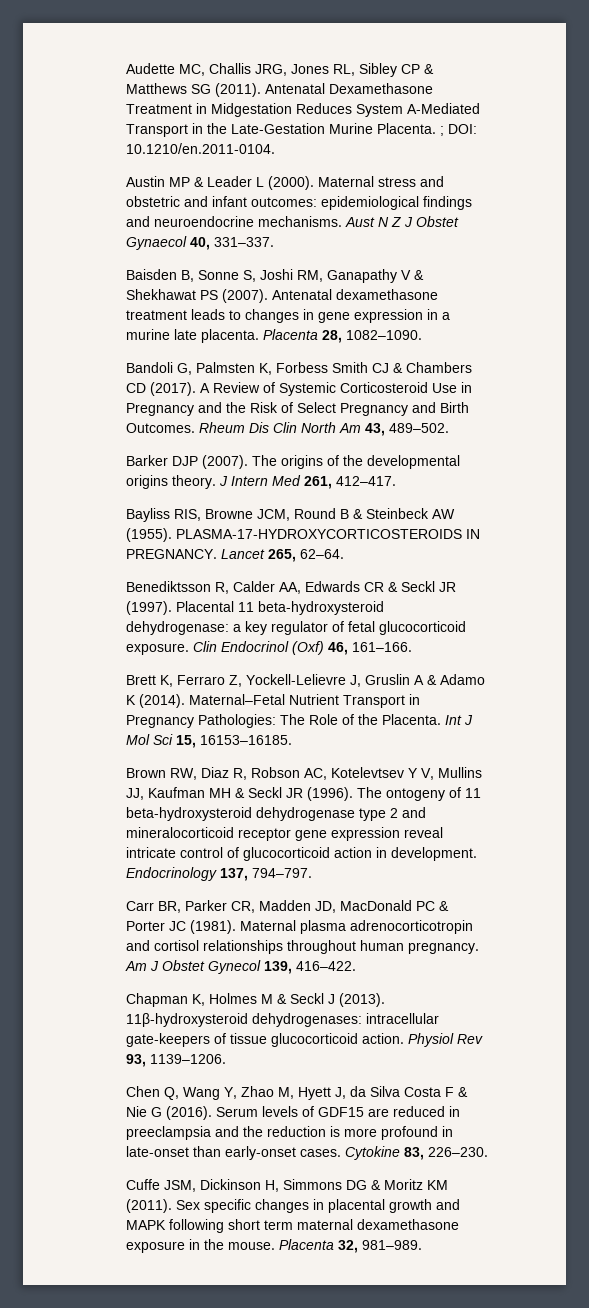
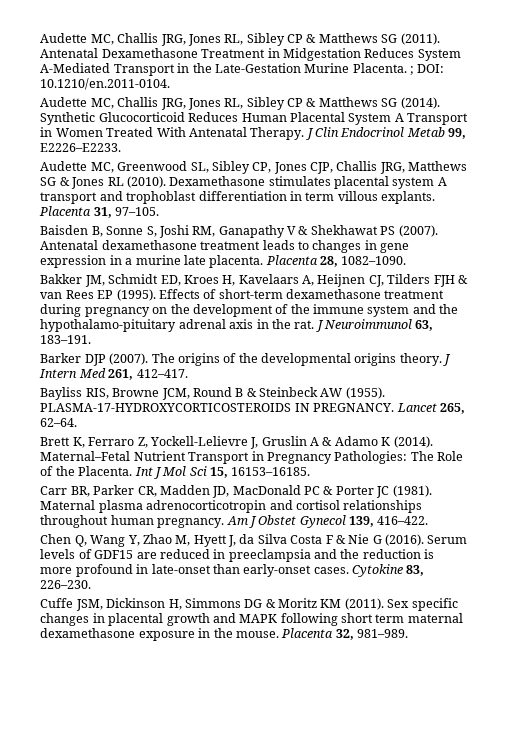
- Austin MP & Leader L (2000). Maternal stress and obstetric and infant outcomes: epidemiological findings and neuroendocrine mechanisms. Aust N Z J Obstet Gynaecol 40, 331–337.
+ Audette MC, Challis JRG, Jones RL, Sibley CP & Matthews SG (2014). Synthetic Glucocorticoid Reduces Human Placental System A Transport in Women Treated With Antenatal Therapy. J Clin Endocrinol Metab 99, E2226–E2233.
+ Audette MC, Greenwood SL, Sibley CP, Jones CJP, Challis JRG, Matthews SG & Jones RL (2010). Dexamethasone stimulates placental system A transport and trophoblast differentiation in term villous explants. Placenta 31, 97–105.
- Bandoli G, Palmsten K, Forbess Smith CJ & Chambers CD (2017). A Review of Systemic Corticosteroid Use in Pregnancy and the Risk of Select Pregnancy and Birth Outcomes. Rheum Dis Clin North Am 43, 489–502.
+ Bakker JM, Schmidt ED, Kroes H, Kavelaars A, Heijnen CJ, Tilders FJH & van Rees EP (1995). Effects of short-term dexamethasone treatment during pregnancy on the development of the immune system and the hypothalamo-pituitary adrenal axis in the rat. J Neuroimmunol 63, 183–191.
- Benediktsson R, Calder AA, Edwards CR & Seckl JR (1997). Placental 11 beta-hydroxysteroid dehydrogenase: a key regulator of fetal glucocorticoid exposure. Clin Endocrinol (Oxf) 46, 161–166.
- Brown RW, Diaz R, Robson AC, Kotelevtsev Y V, Mullins JJ, Kaufman MH & Seckl JR (1996). The ontogeny of 11 beta-hydroxysteroid dehydrogenase type 2 and mineralocorticoid receptor gene expression reveal intricate control of glucocorticoid action in development. Endocrinology 137, 794–797.
- Chapman K, Holmes M & Seckl J (2013). 11β-hydroxysteroid dehydrogenases: intracellular gate-keepers of tissue glucocorticoid action. Physiol Rev 93, 1139–1206.

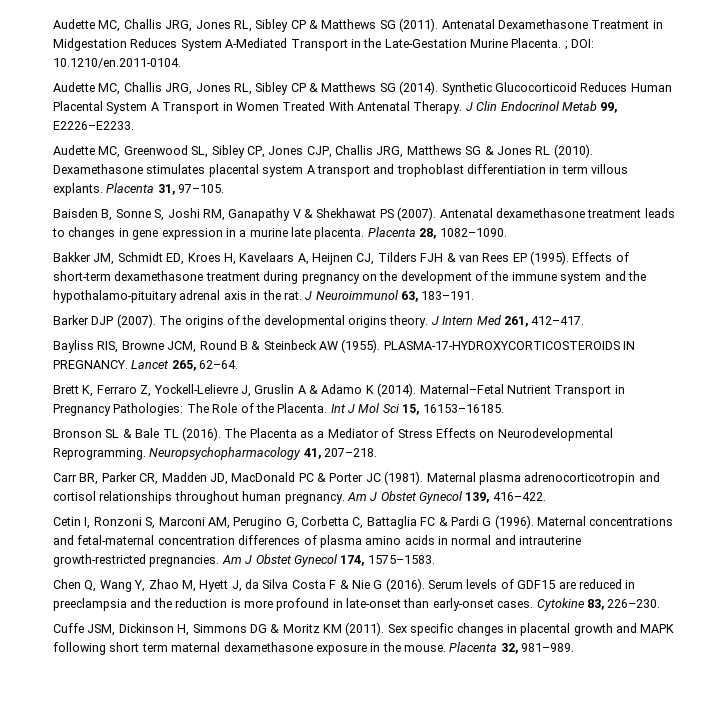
+ Bronson SL & Bale TL (2016). The Placenta as a Mediator of Stress Effects on Neurodevelopmental Reprogramming. Neuropsychopharmacology 41, 207–218.
+ Cetin I, Ronzoni S, Marconi AM, Perugino G, Corbetta C, Battaglia FC & Pardi G (1996). Maternal concentrations and fetal-maternal concentration differences of plasma amino acids in normal and intrauterine growth-restricted pregnancies. Am J Obstet Gynecol 174, 1575–1583.

